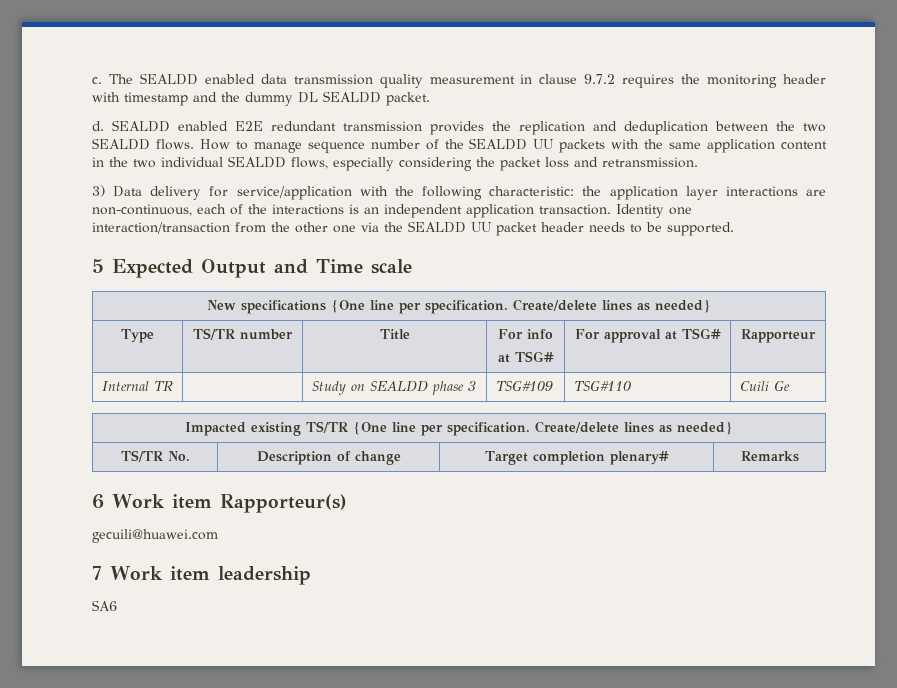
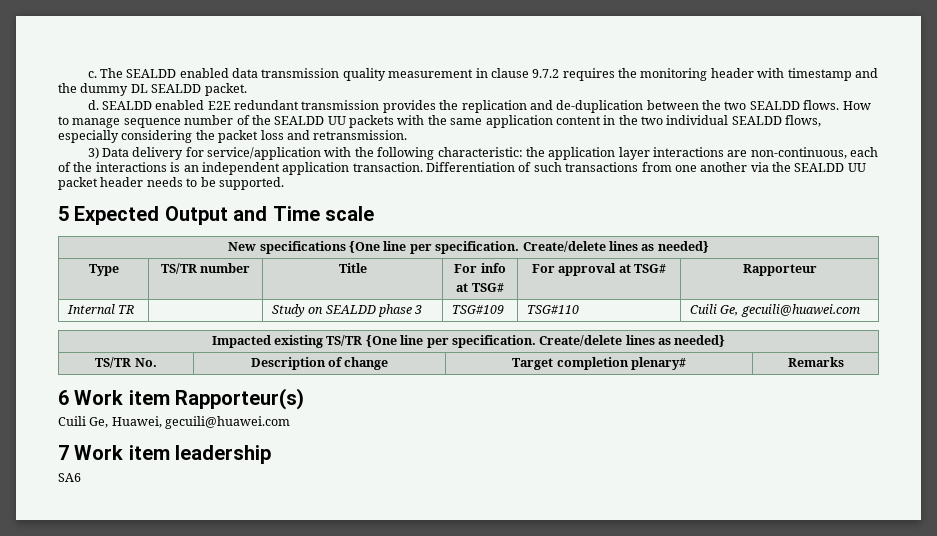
- SEALDD enabled E2E redundant transmission provides the replication and deduplication between the two SEALDD flows.
+ SEALDD enabled E2E redundant transmission provides the replication and de-duplication between the two SEALDD flows.
- Identity one interaction/transaction from the other one via the SEALDD UU packet header needs to be supported.
+ Differentiation of such transactions from one another via the SEALDD UU packet header needs to be supported.
- Internal TR | | Study on SEALDD phase 3 | TSG#109 | TSG#110 | Cuili Ge
+ Internal TR | | Study on SEALDD phase 3 | TSG#109 | TSG#110 | Cuili Ge, gecuili@huawei.com
- gecuili@huawei.com
+ Cuili Ge, Huawei, gecuili@huawei.com

